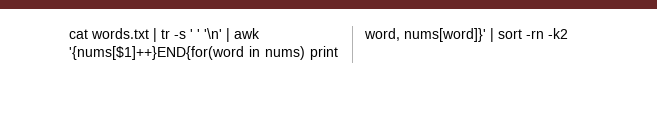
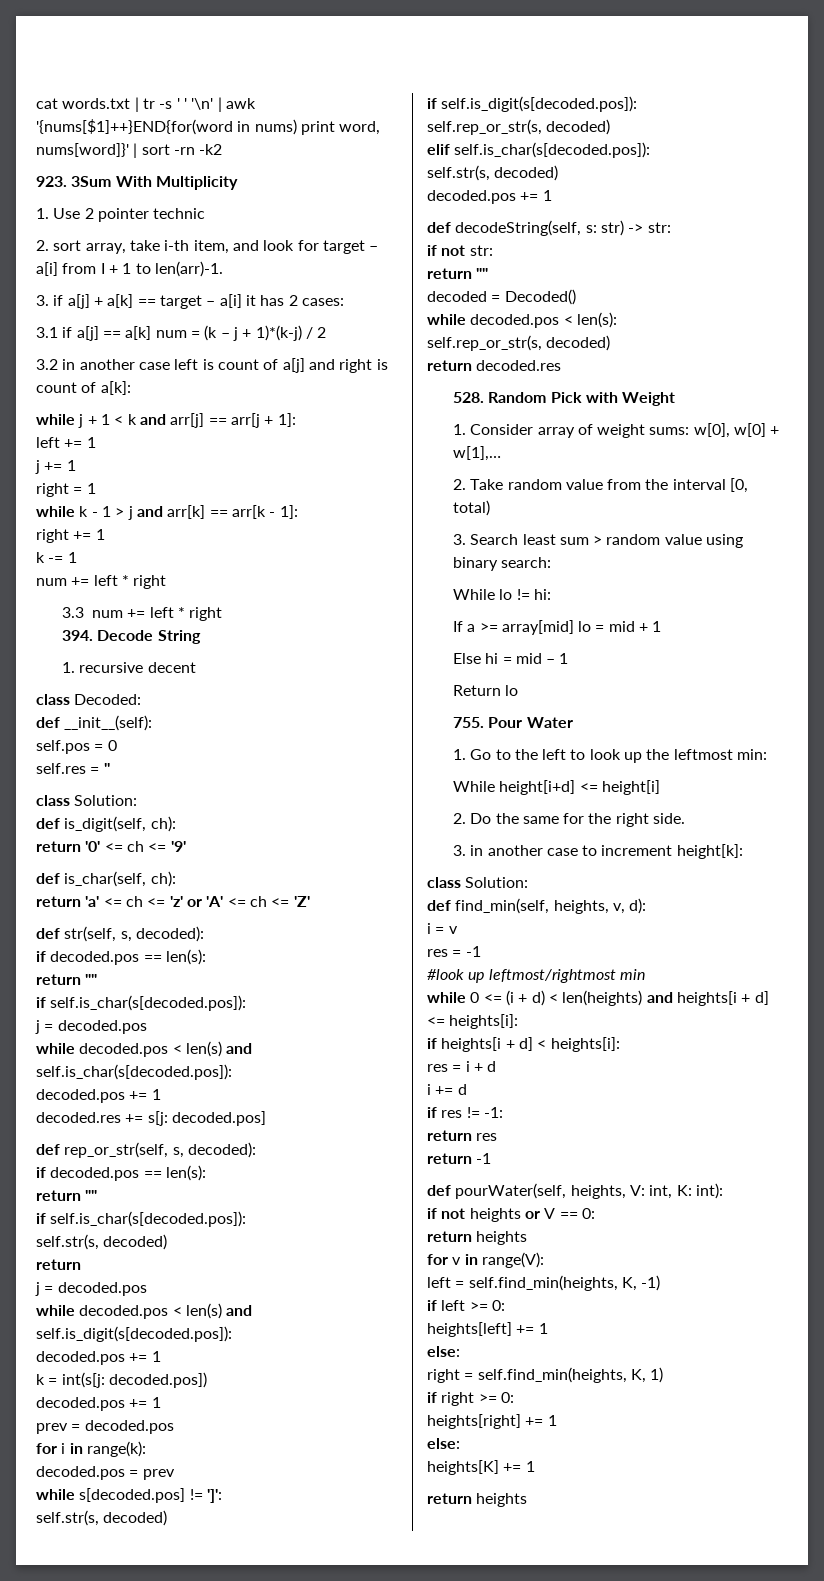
+ 923. 3Sum With Multiplicity
+ 1. Use 2 pointer technic
+ 2. sort array, take i-th item, and look for target – a[i] from I + 1 to len(arr)-1.
+ 3. if a[j] + a[k] == target – a[i] it has 2 cases:
+ 3.1 if a[j] == a[k] num = (k – j + 1)*(k-j) / 2
+ 3.2 in another case left is count of a[j] and right is count of a[k]:
+ while j + 1 < k and arr[j] == arr[j + 1]:
+ left += 1
+ j += 1
+ right = 1
+ while k - 1 > j and arr[k] == arr[k - 1]:
+ right += 1
+ k -= 1
+ num += left * right
+ 3.3 num += left * right
+ 394. Decode String
+ 1. recursive decent
+ class Decoded:
+ def __init__(self):
+ self.pos = 0
+ self.res = ''
+ class Solution:
+ def is_digit(self, ch):
+ return '0' <= ch <= '9'
+ def is_char(self, ch):
+ return 'a' <= ch <= 'z' or 'A' <= ch <= 'Z'
+ def str(self, s, decoded):
+ if decoded.pos == len(s):
+ return ""
+ if self.is_char(s[decoded.pos]):
+ j = decoded.pos
+ while decoded.pos < len(s) and self.is_char(s[decoded.pos]):
+ decoded.pos += 1
+ decoded.res += s[j: decoded.pos]
+ def rep_or_str(self, s, decoded):
+ if decoded.pos == len(s):
+ return ""
+ if self.is_char(s[decoded.pos]):
+ self.str(s, decoded)
+ return
+ j = decoded.pos
+ while decoded.pos < len(s) and self.is_digit(s[decoded.pos]):
+ decoded.pos += 1
+ k = int(s[j: decoded.pos])
+ decoded.pos += 1
+ prev = decoded.pos
+ for i in range(k):
+ decoded.pos = prev
+ while s[decoded.pos] != ']':
+ self.str(s, decoded)
+ if self.is_digit(s[decoded.pos]):
+ self.rep_or_str(s, decoded)
+ elif self.is_char(s[decoded.pos]):
+ self.str(s, decoded)
+ decoded.pos += 1
+ def decodeString(self, s: str) -> str:
+ if not str:
+ return ""
+ decoded = Decoded()
+ while decoded.pos < len(s):
+ self.rep_or_str(s, decoded)
+ return decoded.res
+ 528. Random Pick with Weight
+ 1. Consider array of weight sums: w[0], w[0] + w[1],…
+ 2. Take random value from the interval [0, total)
+ 3. Search least sum > random value using binary search:
+ While lo != hi:
+ If a >= array[mid] lo = mid + 1
+ Else hi = mid – 1
+ Return lo
+ 755. Pour Water
+ 1. Go to the left to look up the leftmost min:
+ While height[i+d] <= height[i]
+ 2. Do the same for the right side.
+ 3. in another case to increment height[k]:
+ class Solution:
+ def find_min(self, heights, v, d):
+ i = v
+ res = -1
+ #look up leftmost/rightmost min
+ while 0 <= (i + d) < len(heights) and heights[i + d] <= heights[i]:
+ if heights[i + d] < heights[i]:
+ res = i + d
+ i += d
+ if res != -1:
+ return res
+ return -1
+ def pourWater(self, heights, V: int, K: int):
+ if not heights or V == 0:
+ return heights
+ for v in range(V):
+ left = self.find_min(heights, K, -1)
+ if left >= 0:
+ heights[left] += 1
+ else:
+ right = self.find_min(heights, K, 1)
+ if right >= 0:
+ heights[right] += 1
+ else:
+ heights[K] += 1
+ return heights

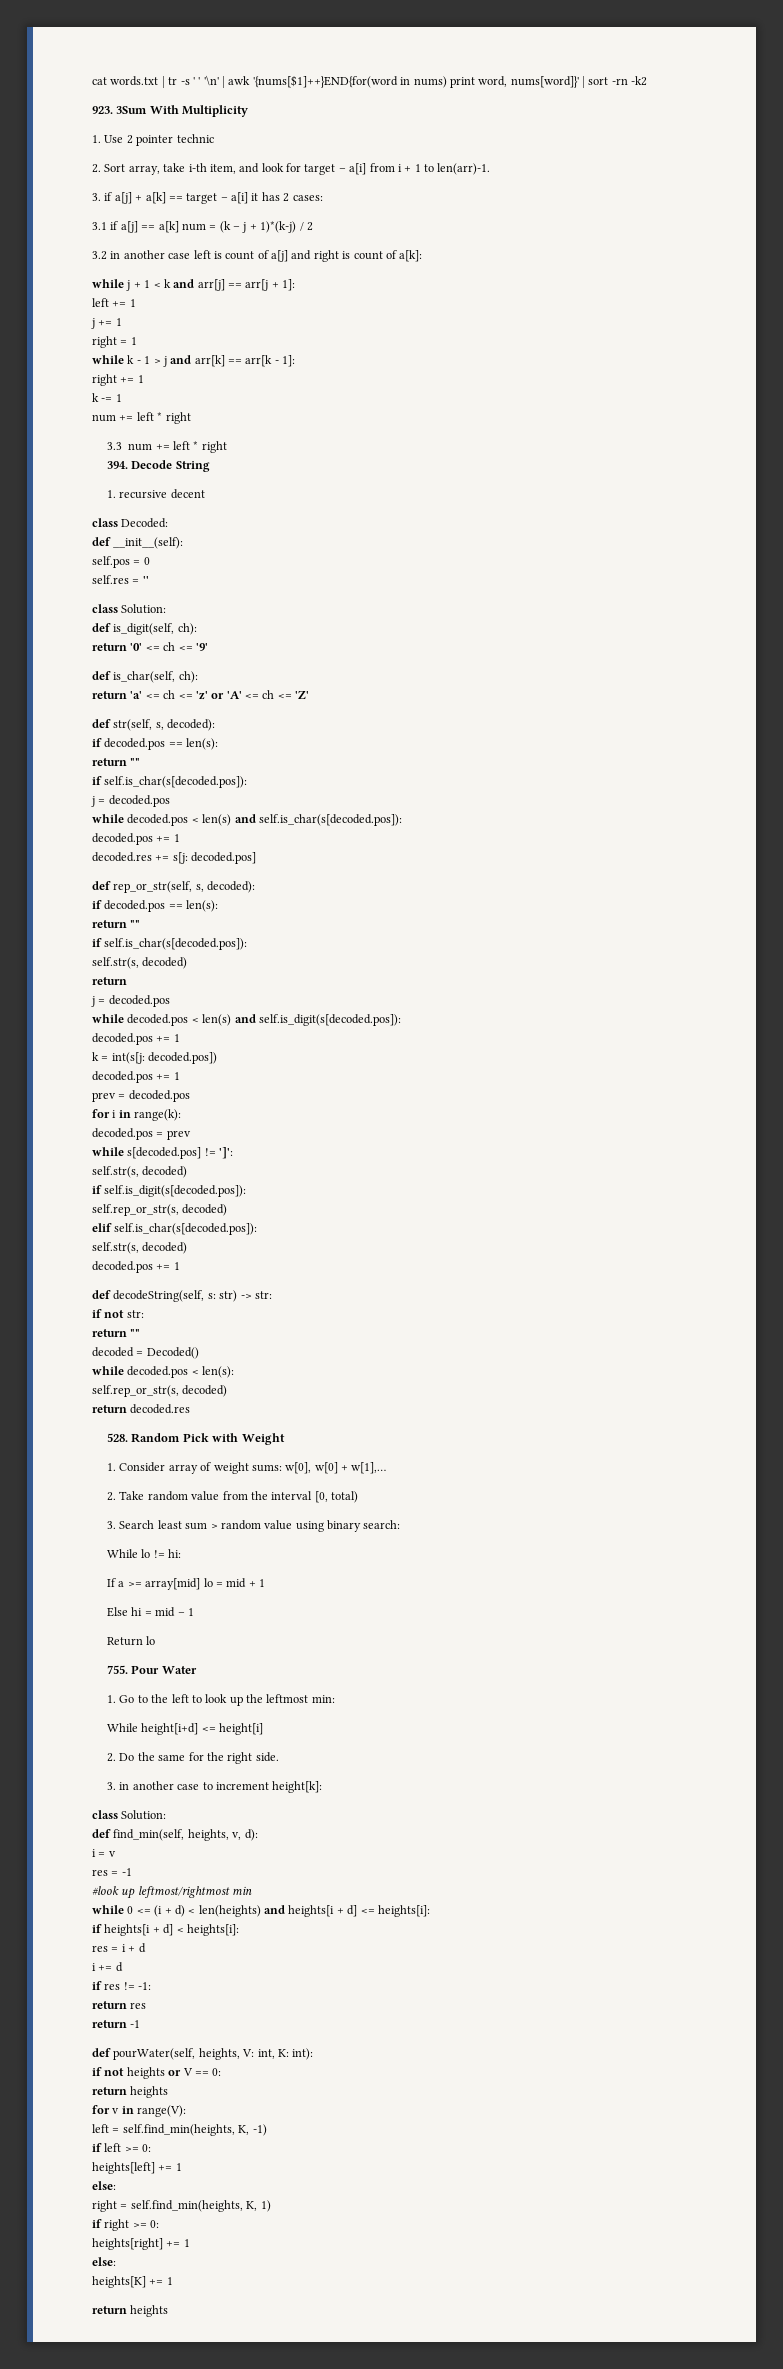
- 2. sort array, take i-th item, and look for target – a[i] from I + 1 to len(arr)-1.
+ 2. Sort array, take i-th item, and look for target – a[i] from i + 1 to len(arr)-1.

